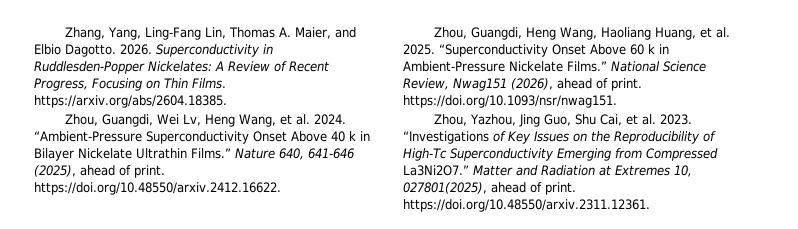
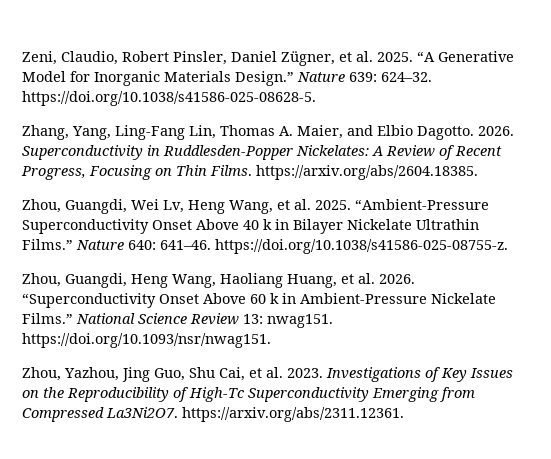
+ Zeni, Claudio, Robert Pinsler, Daniel Zügner, et al. 2025. “A Generative Model for Inorganic Materials Design.” Nature 639: 624–32. https://doi.org/10.1038/s41586-025-08628-5.
- Zhou, Guangdi, Wei Lv, Heng Wang, et al. 2024.
+ Zhou, Guangdi, Wei Lv, Heng Wang, et al. 2025.
- Nature 640, 641-646 (2025), ahead of print. https://doi.org/10.48550/arxiv.2412.16622.
+ Nature 640: 641–46. https://doi.org/10.1038/s41586-025-08755-z.
- Zhou, Guangdi, Heng Wang, Haoliang Huang, et al. 2025.
+ Zhou, Guangdi, Heng Wang, Haoliang Huang, et al. 2026.
- National Science Review, Nwag151 (2026), ahead of print. https://doi.org/10.1093/nsr/nwag151.
+ National Science Review 13: nwag151. https://doi.org/10.1093/nsr/nwag151.
- “Investigations of Key Issues on the Reproducibility of High-Tc Superconductivity Emerging from Compressed La3Ni2O7.” Matter and Radiation at Extremes 10, 027801(2025), ahead of print. https://doi.org/10.48550/arxiv.2311.12361.
+ Investigations of Key Issues on the Reproducibility of High-Tc Superconductivity Emerging from Compressed La3Ni2O7. https://arxiv.org/abs/2311.12361.

